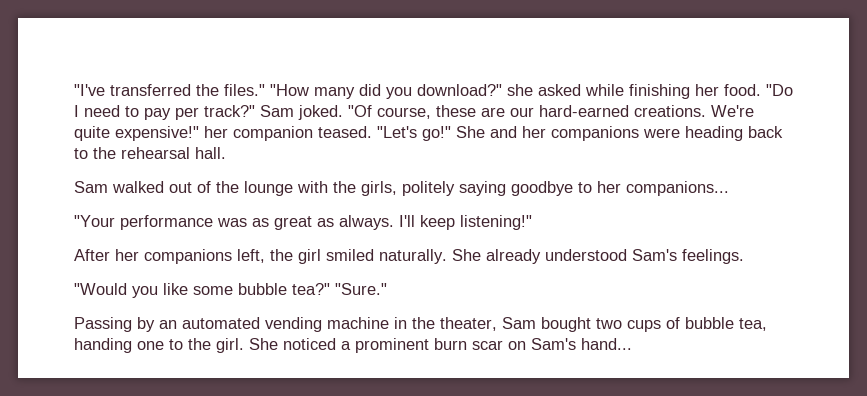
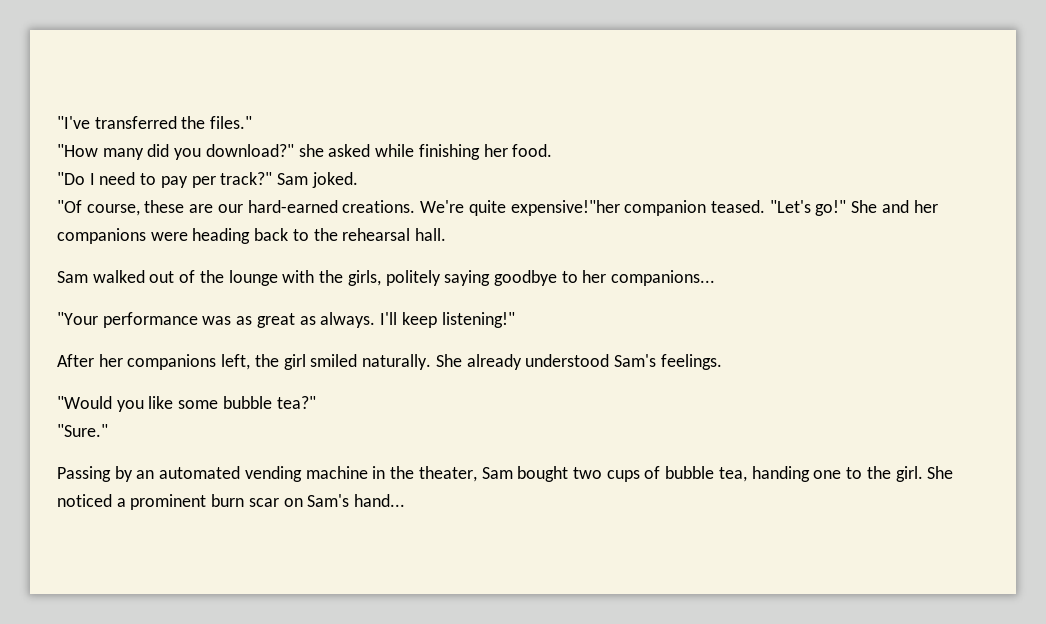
- "I've transferred the files." "How many did you download?" she asked while finishing her food. "Do I need to pay per track?"
+ "I've transferred the files."
+ "How many did you download?" she asked while finishing her food.
+ "Do I need to pay per track?"
- Sam joked. "Of course, these are our hard-earned creations.
+ Sam joked.
+ "Of course, these are our hard-earned creations.
- We're quite expensive!" her companion teased.
+ We're quite expensive!"her companion teased.
- "Would you like some bubble tea?" "Sure."
+ "Would you like some bubble tea?"
+ "Sure."

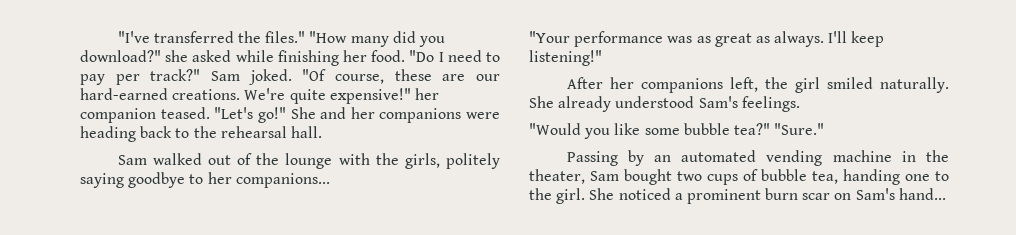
- "I've transferred the files."
- "How many did you download?" she asked while finishing her food.
- "Do I need to pay per track?"
+ "I've transferred the files." "How many did you download?" she asked while finishing her food. "Do I need to pay per track?"
- Sam joked.
- "Of course, these are our hard-earned creations.
+ Sam joked. "Of course, these are our hard-earned creations.
- We're quite expensive!"her companion teased.
+ We're quite expensive!" her companion teased.
- "Would you like some bubble tea?"
- "Sure."
+ "Would you like some bubble tea?" "Sure."

